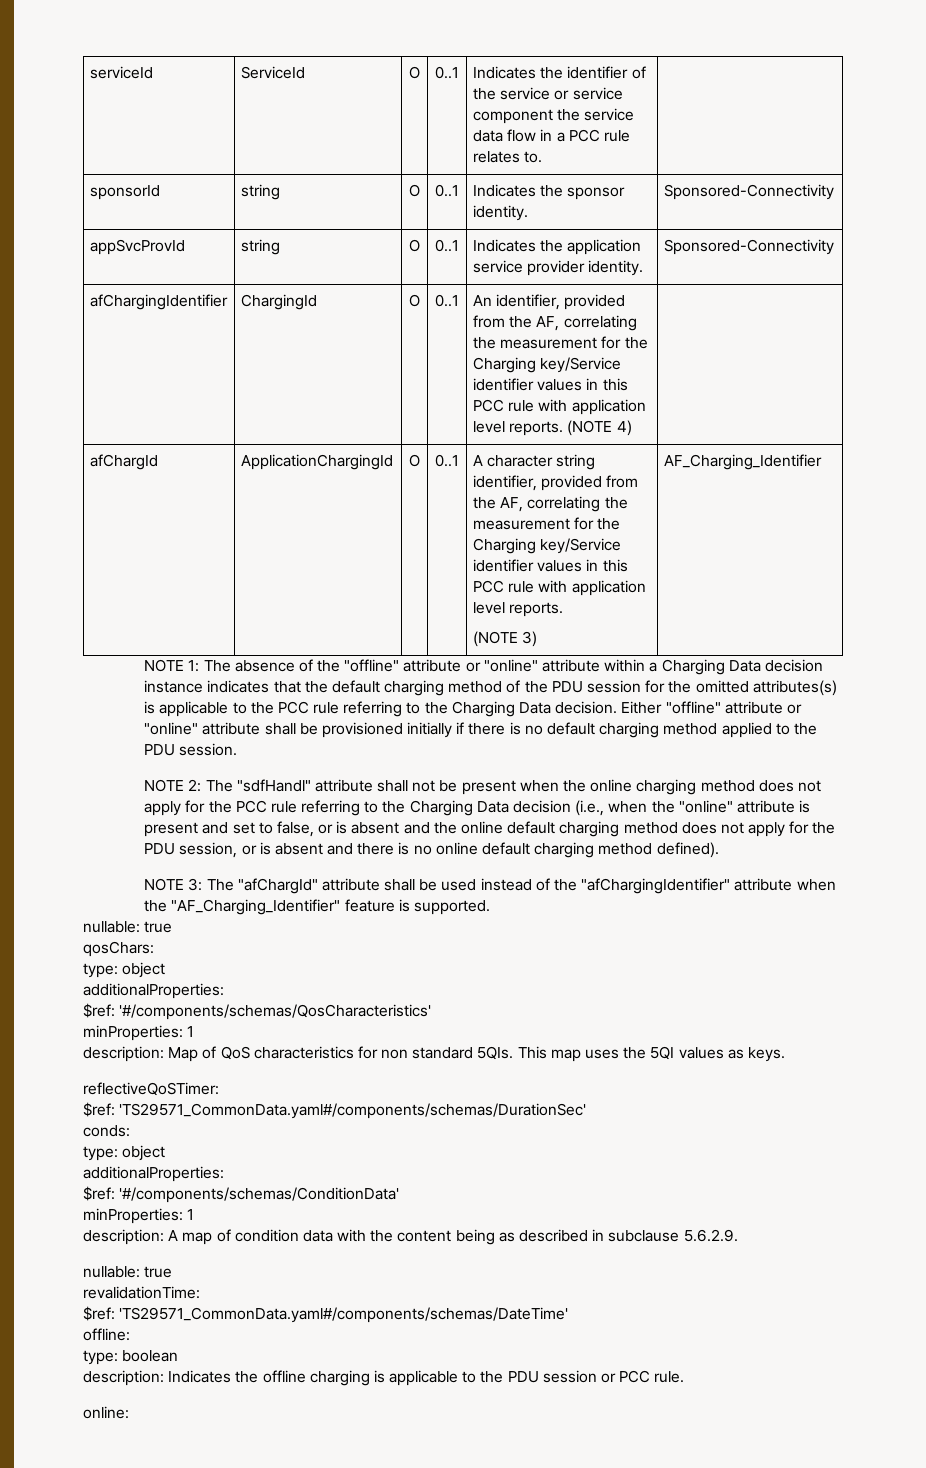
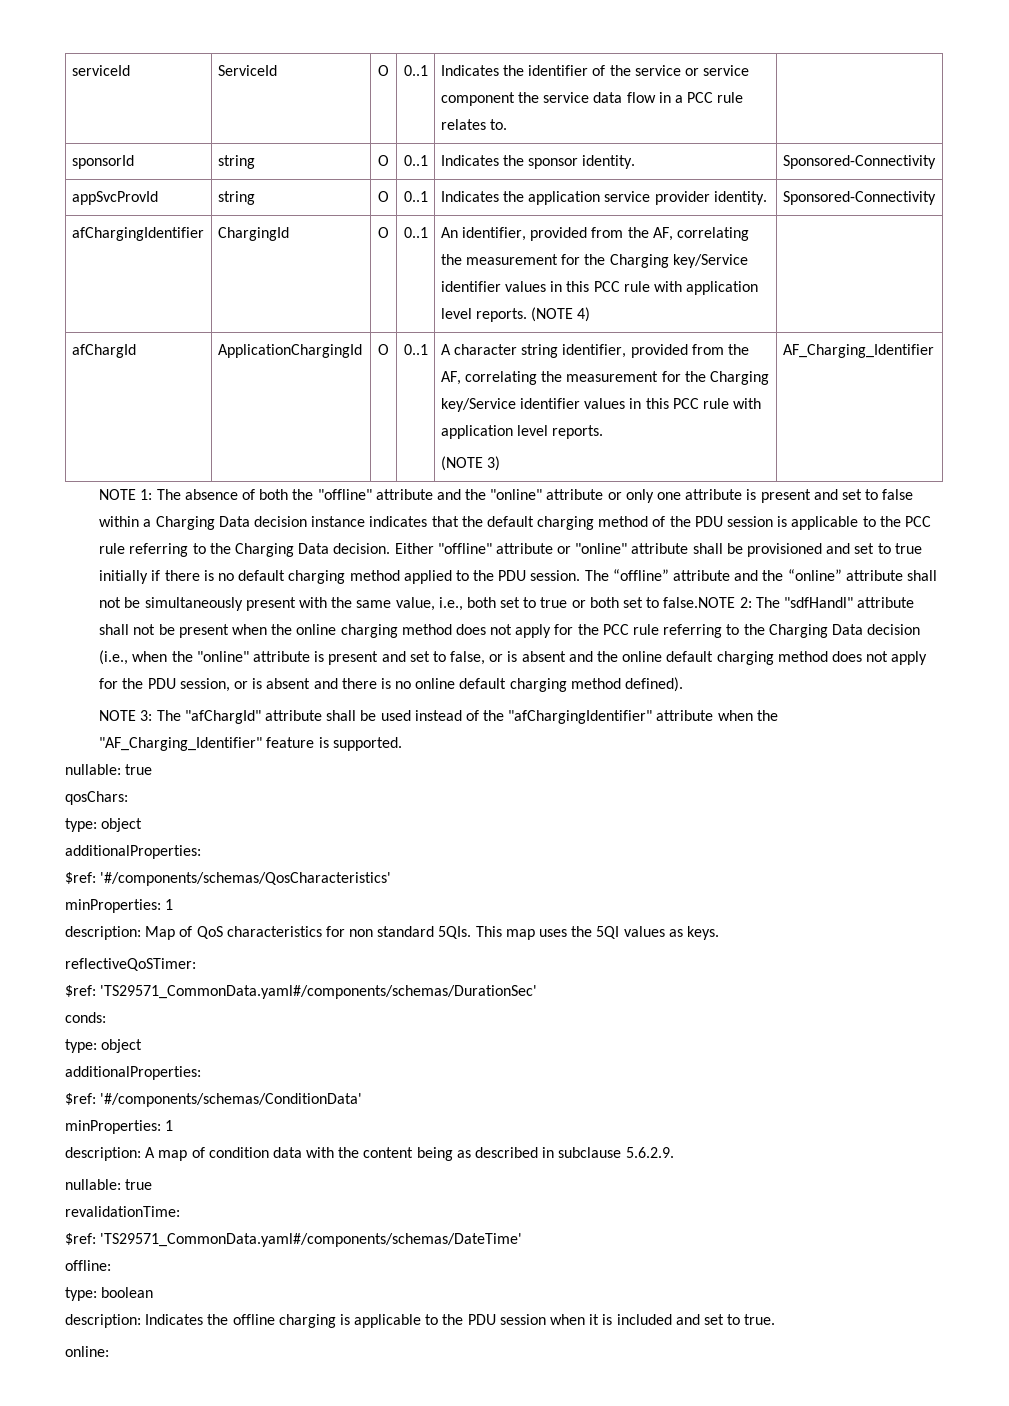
- NOTE 1: The absence of the "offline" attribute or "online" attribute within a Charging Data decision instance indicates that the default charging method of the PDU session for the omitted attributes(s) is applicable to the PCC rule referring to the Charging Data decision.
+ NOTE 1: The absence of both the "offline" attribute and the "online" attribute or only one attribute is present and set to false within a Charging Data decision instance indicates that the default charging method of the PDU session is applicable to the PCC rule referring to the Charging Data decision.
- Either "offline" attribute or "online" attribute shall be provisioned initially if there is no default charging method applied to the PDU session.
- NOTE 2:
+ Either "offline" attribute or "online" attribute shall be provisioned and set to true initially if there is no default charging method applied to the PDU session. The “offline” attribute and the “online” attribute shall not be simultaneously present with the same value, i.e., both set to true or both set to false.NOTE 2:
- description: Indicates the offline charging is applicable to the PDU session or PCC rule.
+ description: Indicates the offline charging is applicable to the PDU session when it is included and set to true.

